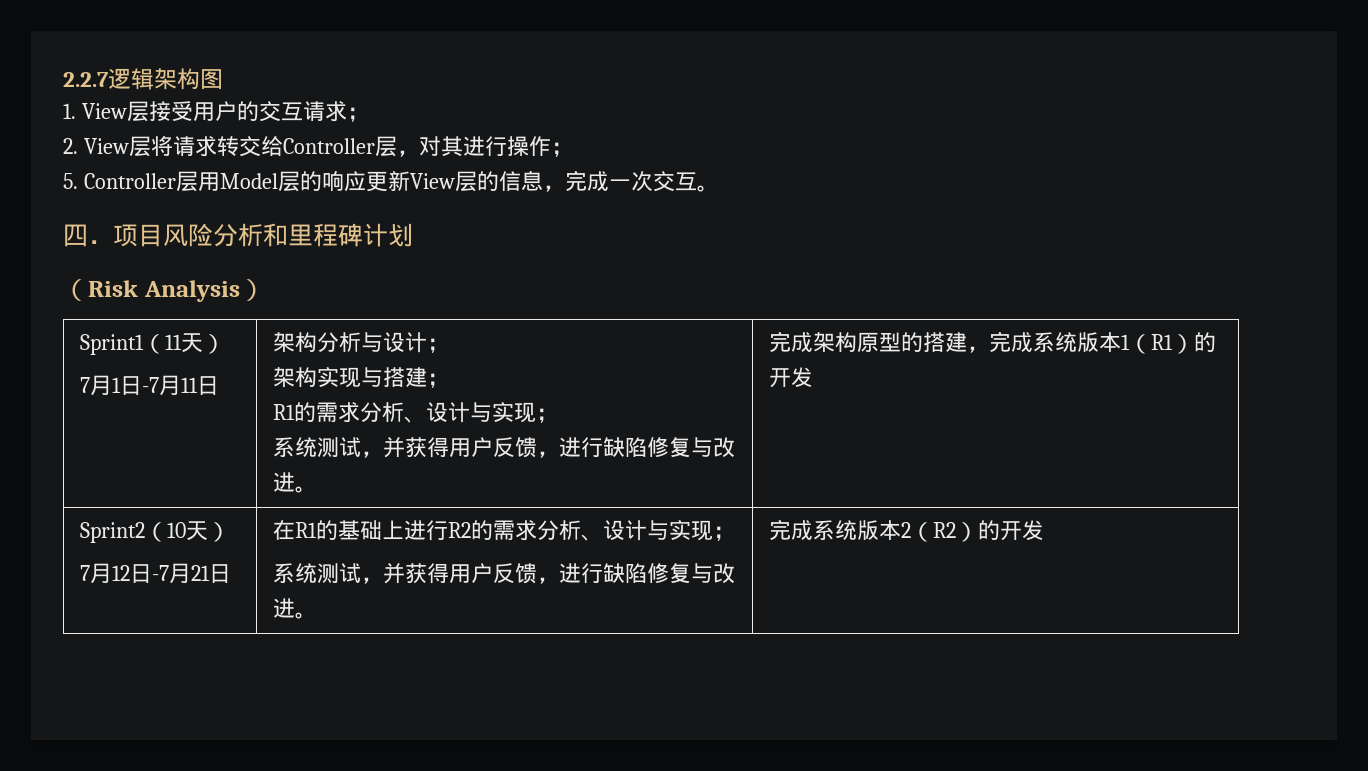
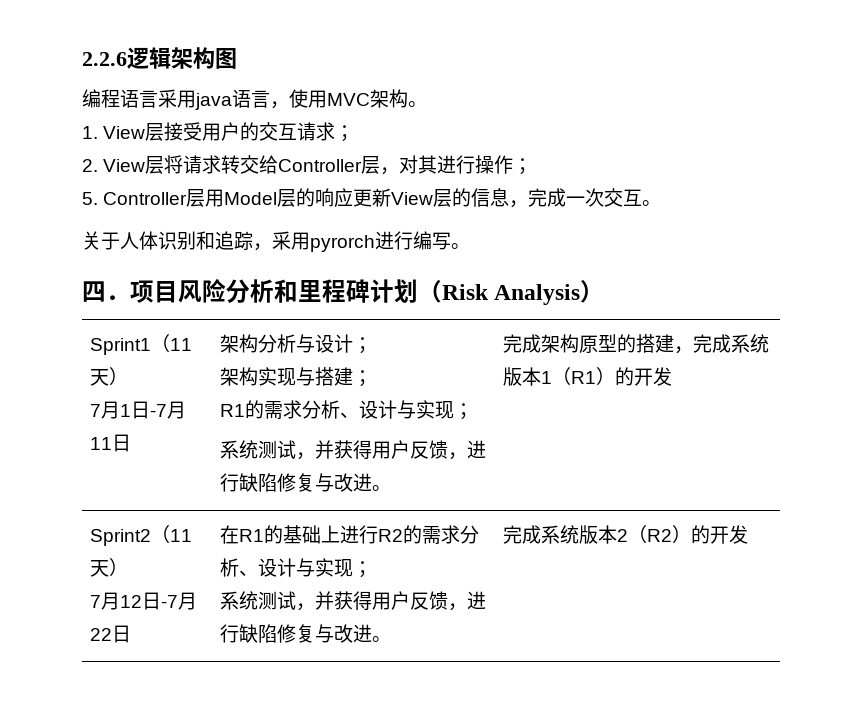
- 2.2.7逻辑架构图
+ 2.2.6逻辑架构图
+ 编程语言采用java语言，使用MVC架构。
+ 关于人体识别和追踪，采用pyrorch进行编写。
- 四．项目风险分析和里程碑计划
- （Risk Analysis）
+ 四．项目风险分析和里程碑计划（Risk Analysis）
- Sprint2（10天）
- 7月12日-7月21日 | 在R1的基础上进行R2的需求分析、设计与实现；
+ Sprint2（11天）
+ 7月12日-7月22日 | 在R1的基础上进行R2的需求分析、设计与实现；

